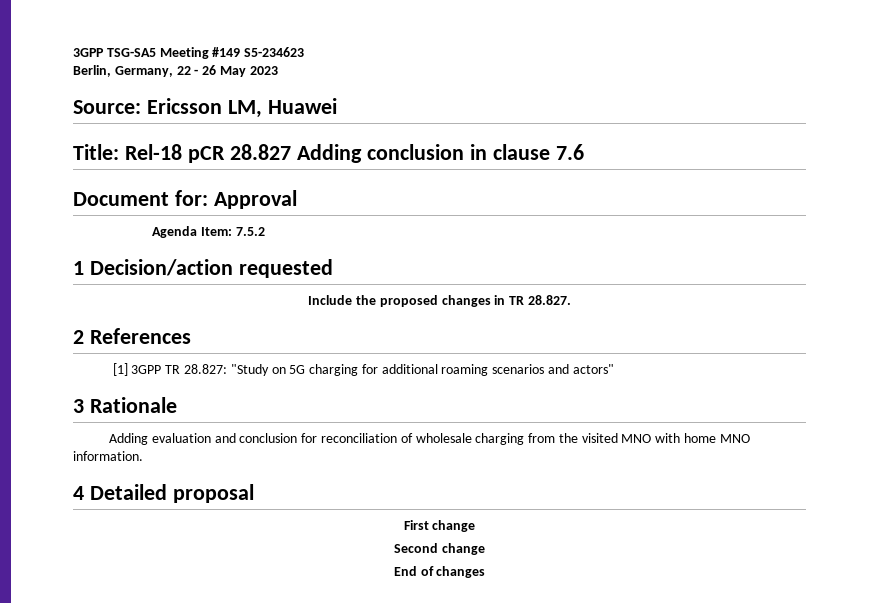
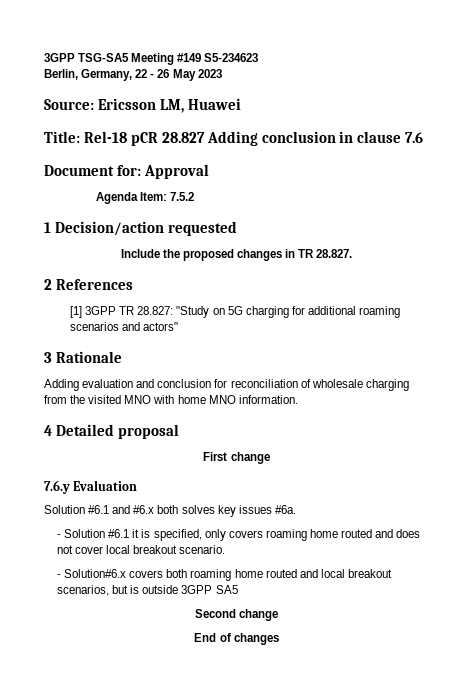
+ 7.6.y Evaluation
+ Solution #6.1 and #6.x both solves key issues #6a.
+ - Solution #6.1 it is specified, only covers roaming home routed and does not cover local breakout scenario.
+ - Solution#6.x covers both roaming home routed and local breakout scenarios, but is outside 3GPP SA5

